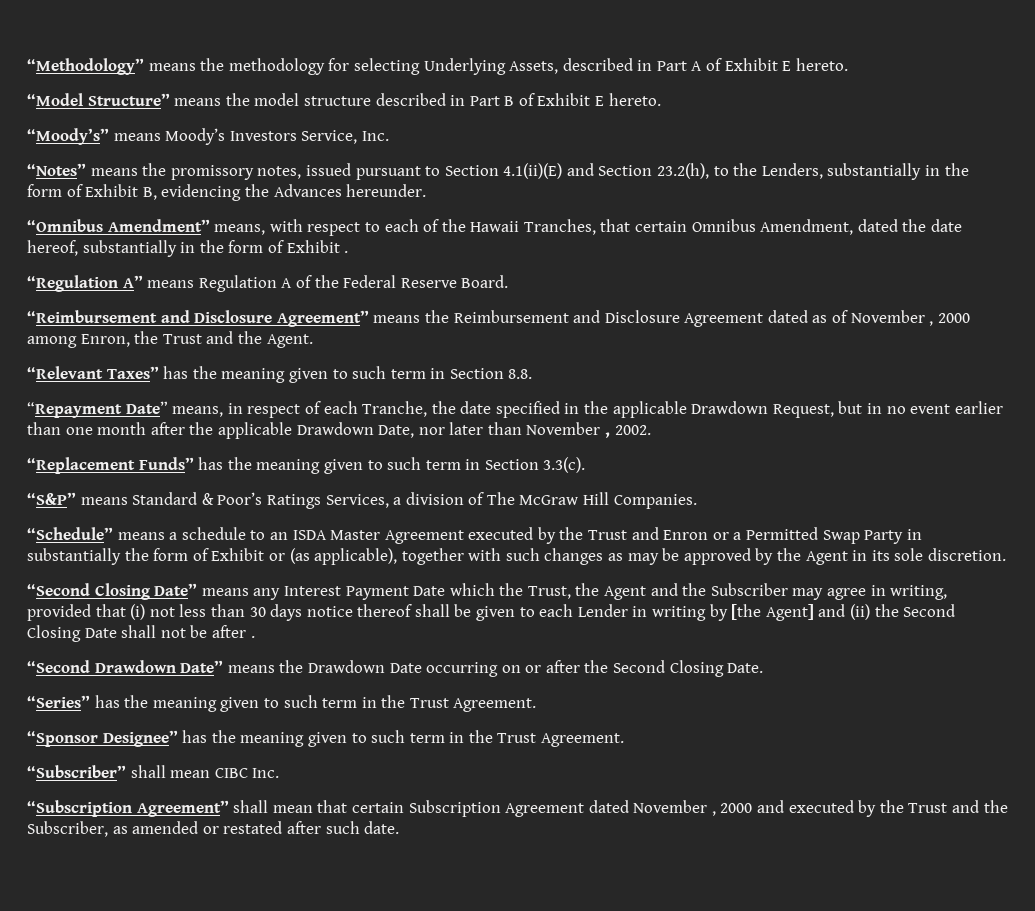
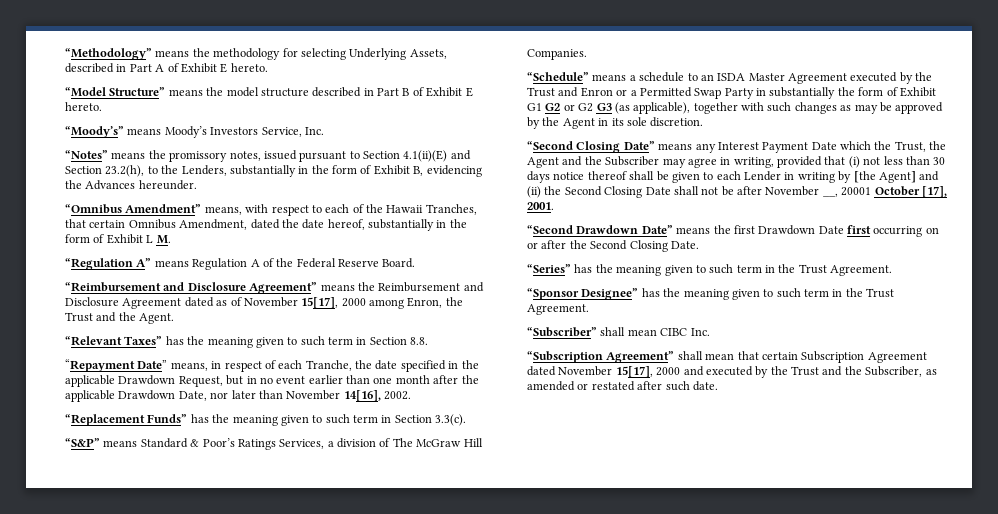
- “Omnibus Amendment” means, with respect to each of the Hawaii Tranches, that certain Omnibus Amendment, dated the date hereof, substantially in the form of Exhibit .
+ “Omnibus Amendment” means, with respect to each of the Hawaii Tranches, that certain Omnibus Amendment, dated the date hereof, substantially in the form of Exhibit L M.
- “Reimbursement and Disclosure Agreement” means the Reimbursement and Disclosure Agreement dated as of November , 2000 among Enron, the Trust and the Agent.
+ “Reimbursement and Disclosure Agreement” means the Reimbursement and Disclosure Agreement dated as of November 15[17], 2000 among Enron, the Trust and the Agent.
- “Repayment Date” means, in respect of each Tranche, the date specified in the applicable Drawdown Request, but in no event earlier than one month after the applicable Drawdown Date, nor later than November , 2002.
+ “Repayment Date” means, in respect of each Tranche, the date specified in the applicable Drawdown Request, but in no event earlier than one month after the applicable Drawdown Date, nor later than November 14[16], 2002.
- “Schedule” means a schedule to an ISDA Master Agreement executed by the Trust and Enron or a Permitted Swap Party in substantially the form of Exhibit or (as applicable), together with such changes as may be approved by the Agent in its sole discretion.
+ “Schedule” means a schedule to an ISDA Master Agreement executed by the Trust and Enron or a Permitted Swap Party in substantially the form of Exhibit G1 G2 or G2 G3 (as applicable), together with such changes as may be approved by the Agent in its sole discretion.
- “Second Closing Date” means any Interest Payment Date which the Trust, the Agent and the Subscriber may agree in writing, provided that (i) not less than 30 days notice thereof shall be given to each Lender in writing by [the Agent] and (ii) the Second Closing Date shall not be after .
+ “Second Closing Date” means any Interest Payment Date which the Trust, the Agent and the Subscriber may agree in writing, provided that (i) not less than 30 days notice thereof shall be given to each Lender in writing by [the Agent] and (ii) the Second Closing Date shall not be after November __, 20001 October [17], 2001.
- “Second Drawdown Date” means the Drawdown Date occurring on or after the Second Closing Date.
+ “Second Drawdown Date” means the first Drawdown Date first occurring on or after the Second Closing Date.
- “Subscription Agreement” shall mean that certain Subscription Agreement dated November , 2000 and executed by the Trust and the Subscriber, as amended or restated after such date.
+ “Subscription Agreement” shall mean that certain Subscription Agreement dated November 15[17], 2000 and executed by the Trust and the Subscriber, as amended or restated after such date.

